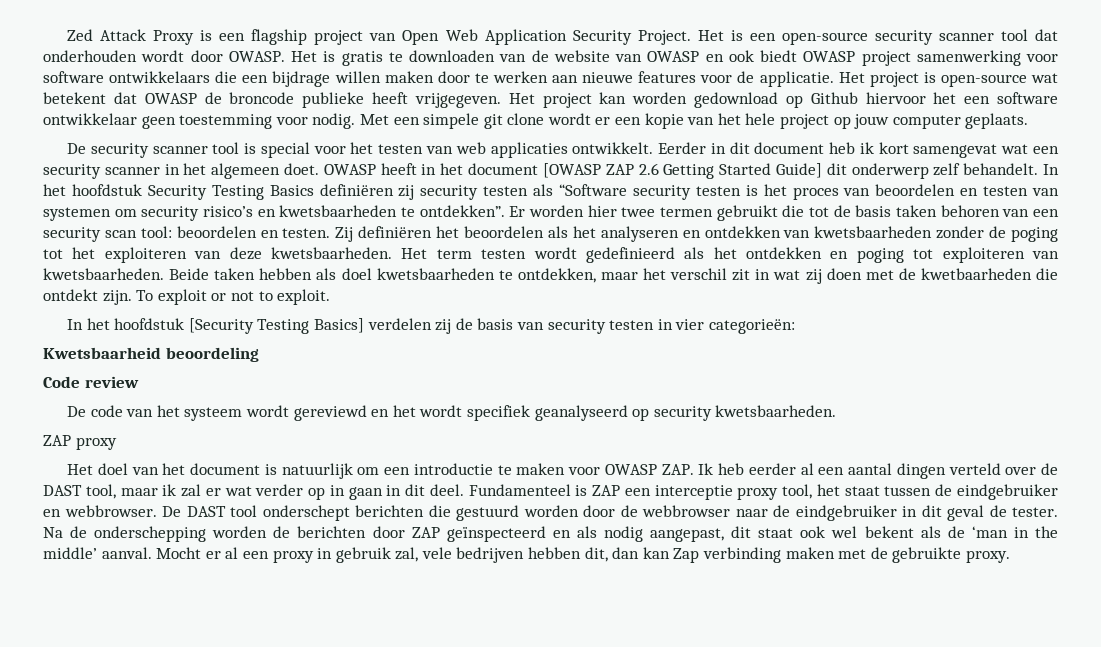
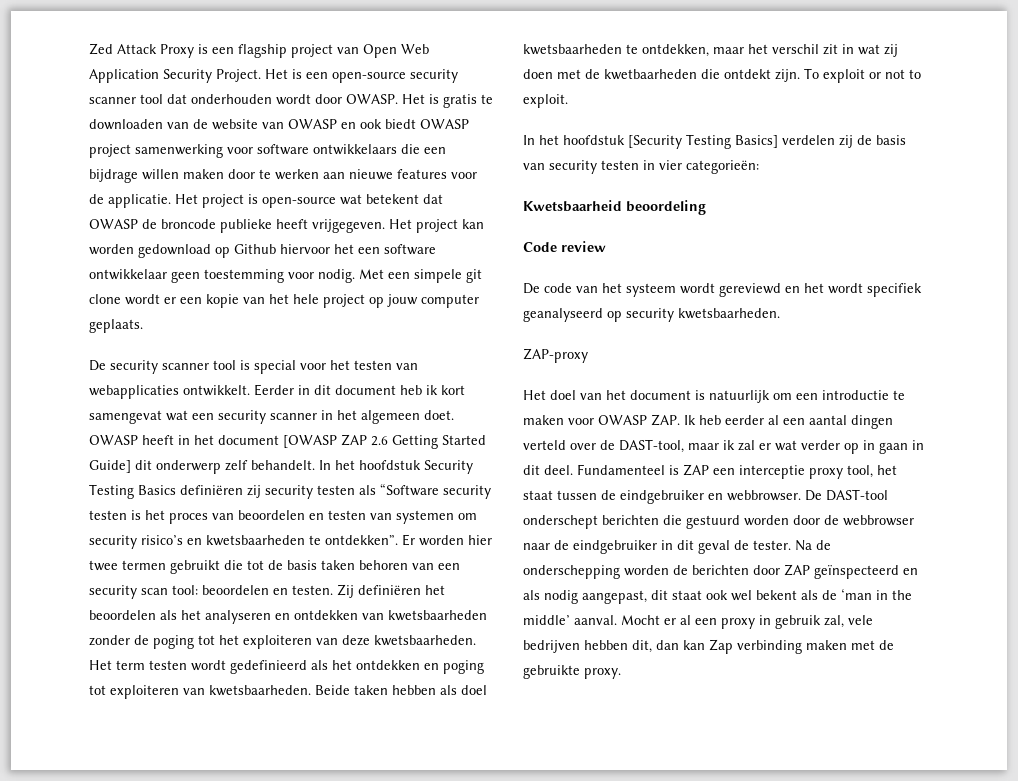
- De security scanner tool is special voor het testen van web applicaties ontwikkelt.
+ De security scanner tool is special voor het testen van webapplicaties ontwikkelt.
- ZAP proxy
+ ZAP-proxy
- Het doel van het document is natuurlijk om een introductie te maken voor OWASP ZAP. Ik heb eerder al een aantal dingen verteld over de DAST tool, maar ik zal er wat verder op in gaan in dit deel.
+ Het doel van het document is natuurlijk om een introductie te maken voor OWASP ZAP. Ik heb eerder al een aantal dingen verteld over de DAST-tool, maar ik zal er wat verder op in gaan in dit deel.
- De DAST tool onderschept berichten die gestuurd worden door de webbrowser naar de eindgebruiker in dit geval de tester.
+ De DAST-tool onderschept berichten die gestuurd worden door de webbrowser naar de eindgebruiker in dit geval de tester.

